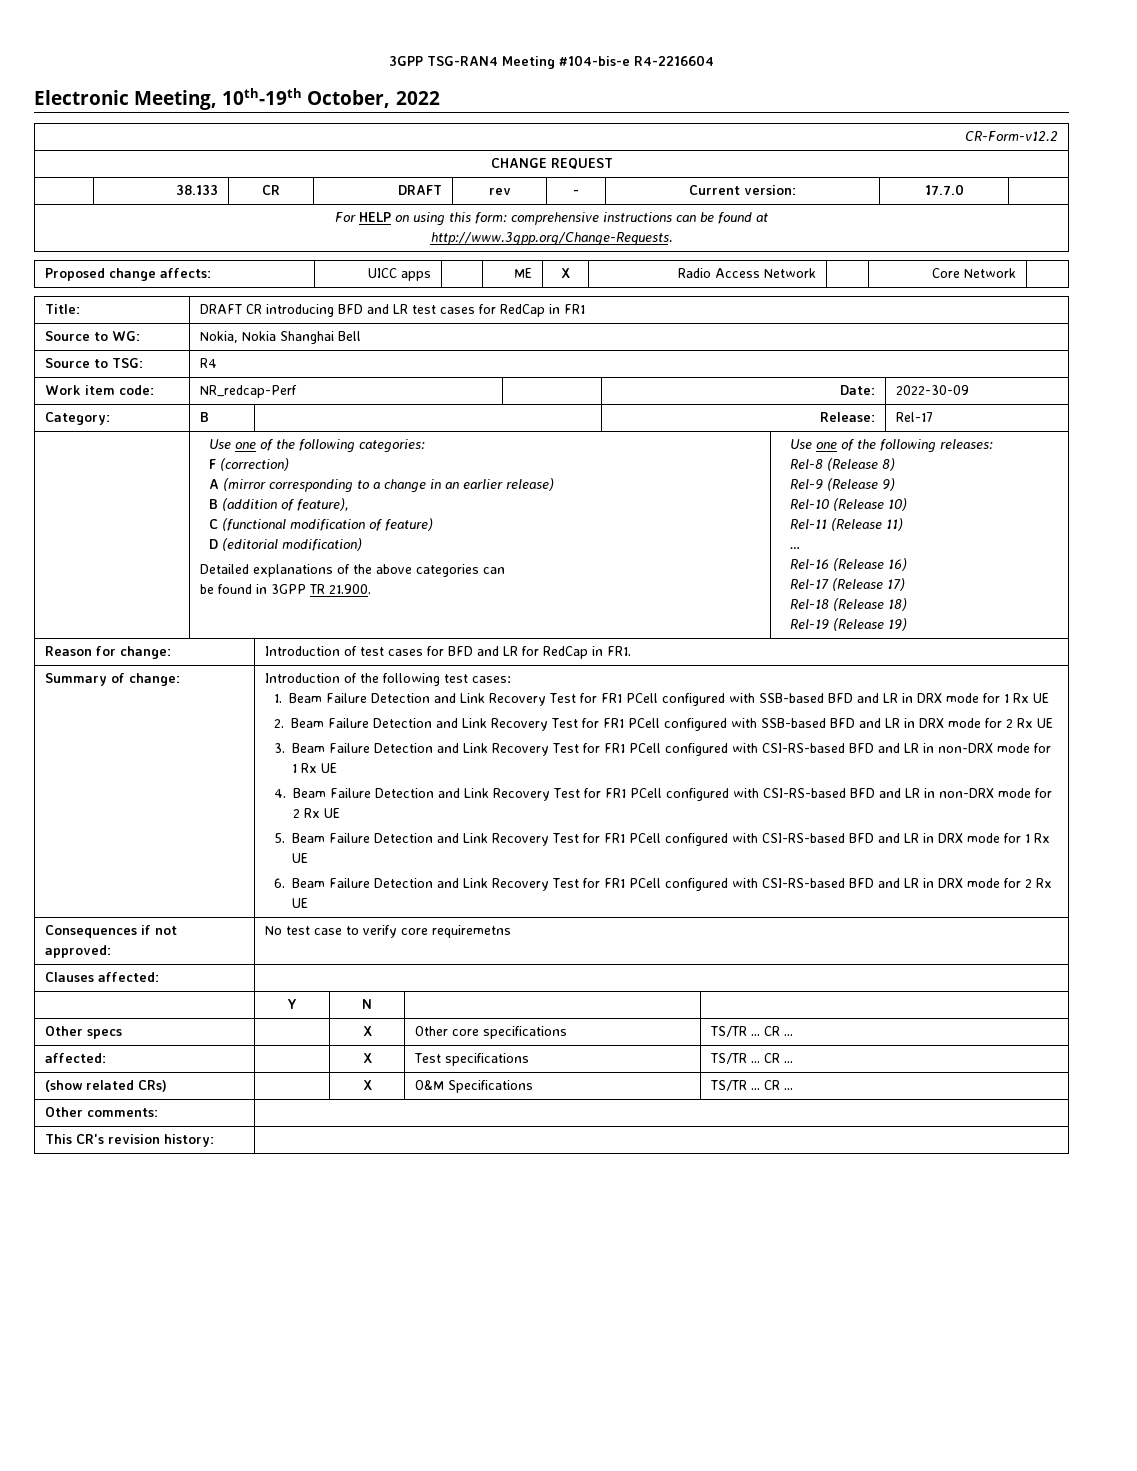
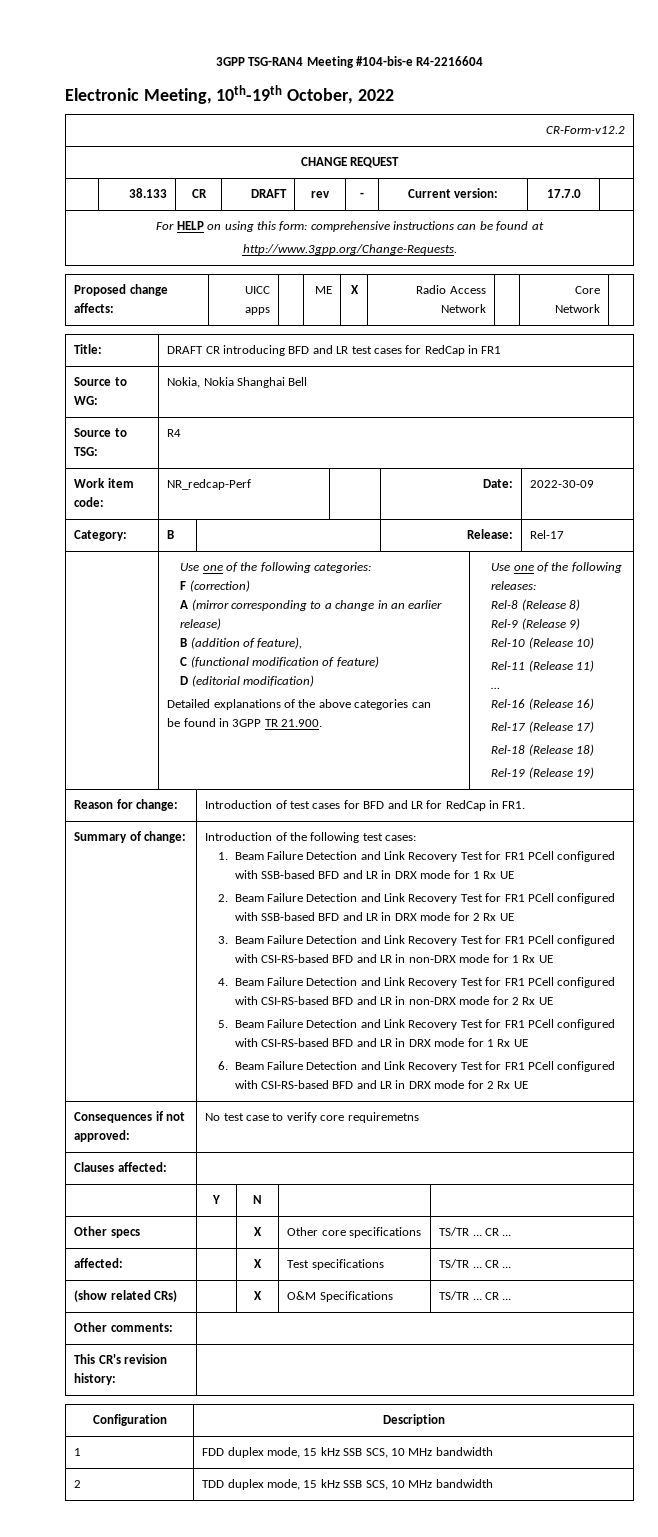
+ Configuration | Description
+ 1 | FDD duplex mode, 15 kHz SSB SCS, 10 MHz bandwidth
+ 2 | TDD duplex mode, 15 kHz SSB SCS, 10 MHz bandwidth

